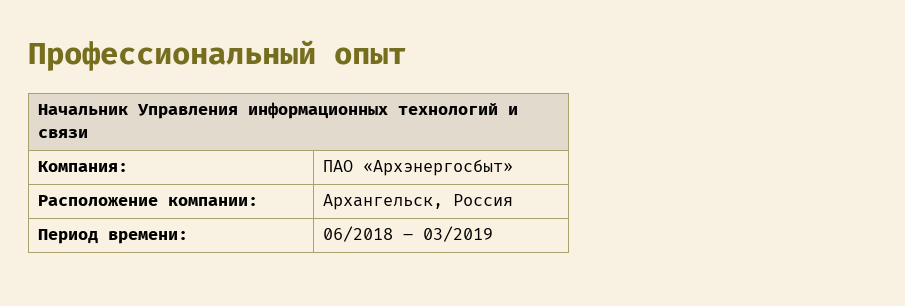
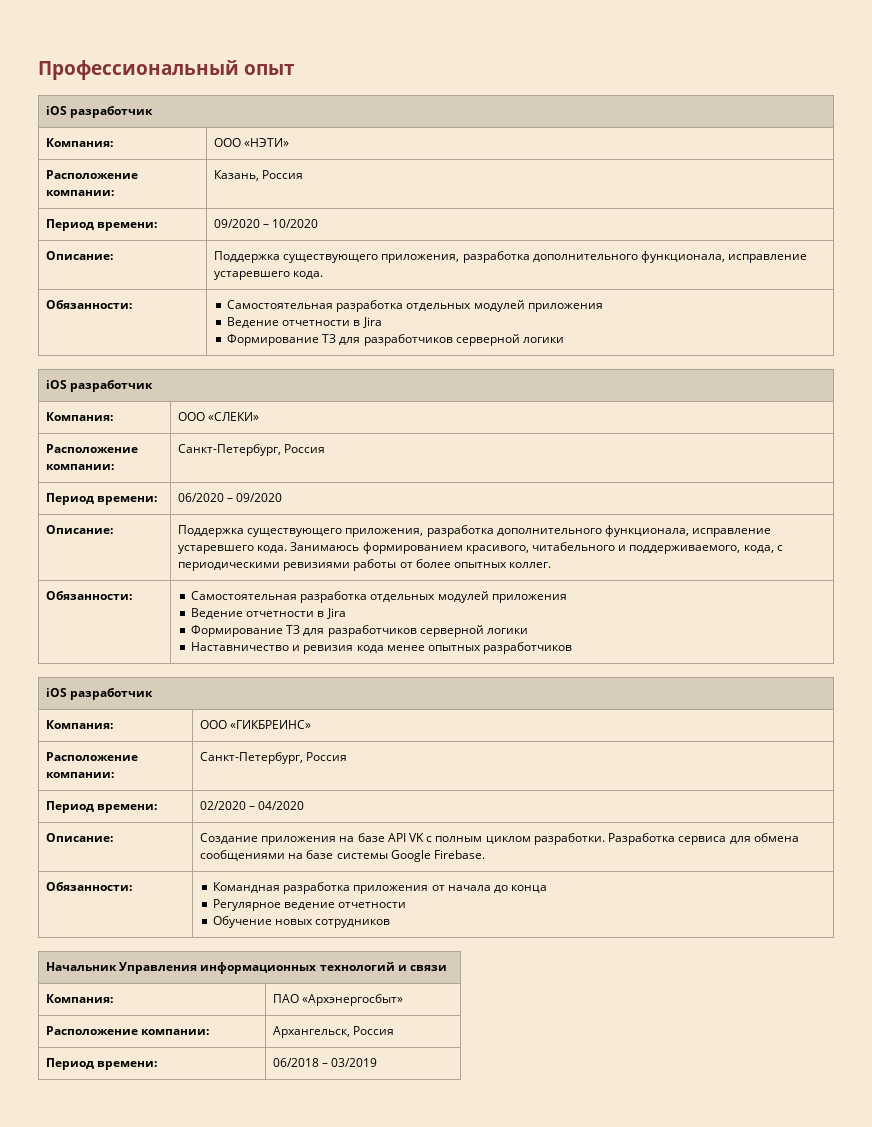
  Профессиональный опыт
+ iOS разработчик
+ Компания: | ООО «НЭТИ»
+ Расположение компании: | Казань, Россия
+ Период времени: | 09/2020 – 10/2020
+ Описание: | Поддержка существующего приложения, разработка дополнительного функционала, исправление устаревшего кода.
+ Обязанности: | Самостоятельная разработка отдельных модулей приложения
+ Ведение отчетности в Jira
+ Формирование ТЗ для разработчиков серверной логики
+ iOS разработчик
+ Компания: | ООО «СЛЕКИ»
+ Расположение компании: | Санкт-Петербург, Россия
+ Период времени: | 06/2020 – 09/2020
+ Описание: | Поддержка существующего приложения, разработка дополнительного функционала, исправление устаревшего кода. Занимаюсь формированием красивого, читабельного и поддерживаемого, кода, с периодическими ревизиями работы от более опытных коллег.
+ Обязанности: | Самостоятельная разработка отдельных модулей приложения
+ Ведение отчетности в Jira
+ Формирование ТЗ для разработчиков серверной логики
+ Наставничество и ревизия кода менее опытных разработчиков
+ iOS разработчик
+ Компания: | ООО «ГИКБРЕИНС»
+ Расположение компании: | Санкт-Петербург, Россия
+ Период времени: | 02/2020 – 04/2020
+ Описание: | Создание приложения на базе API VK с полным циклом разработки. Разработка сервиса для обмена сообщениями на базе системы Google Firebase.
+ Обязанности: | Командная разработка приложения от начала до конца
+ Регулярное ведение отчетности
+ Обучение новых сотрудников

